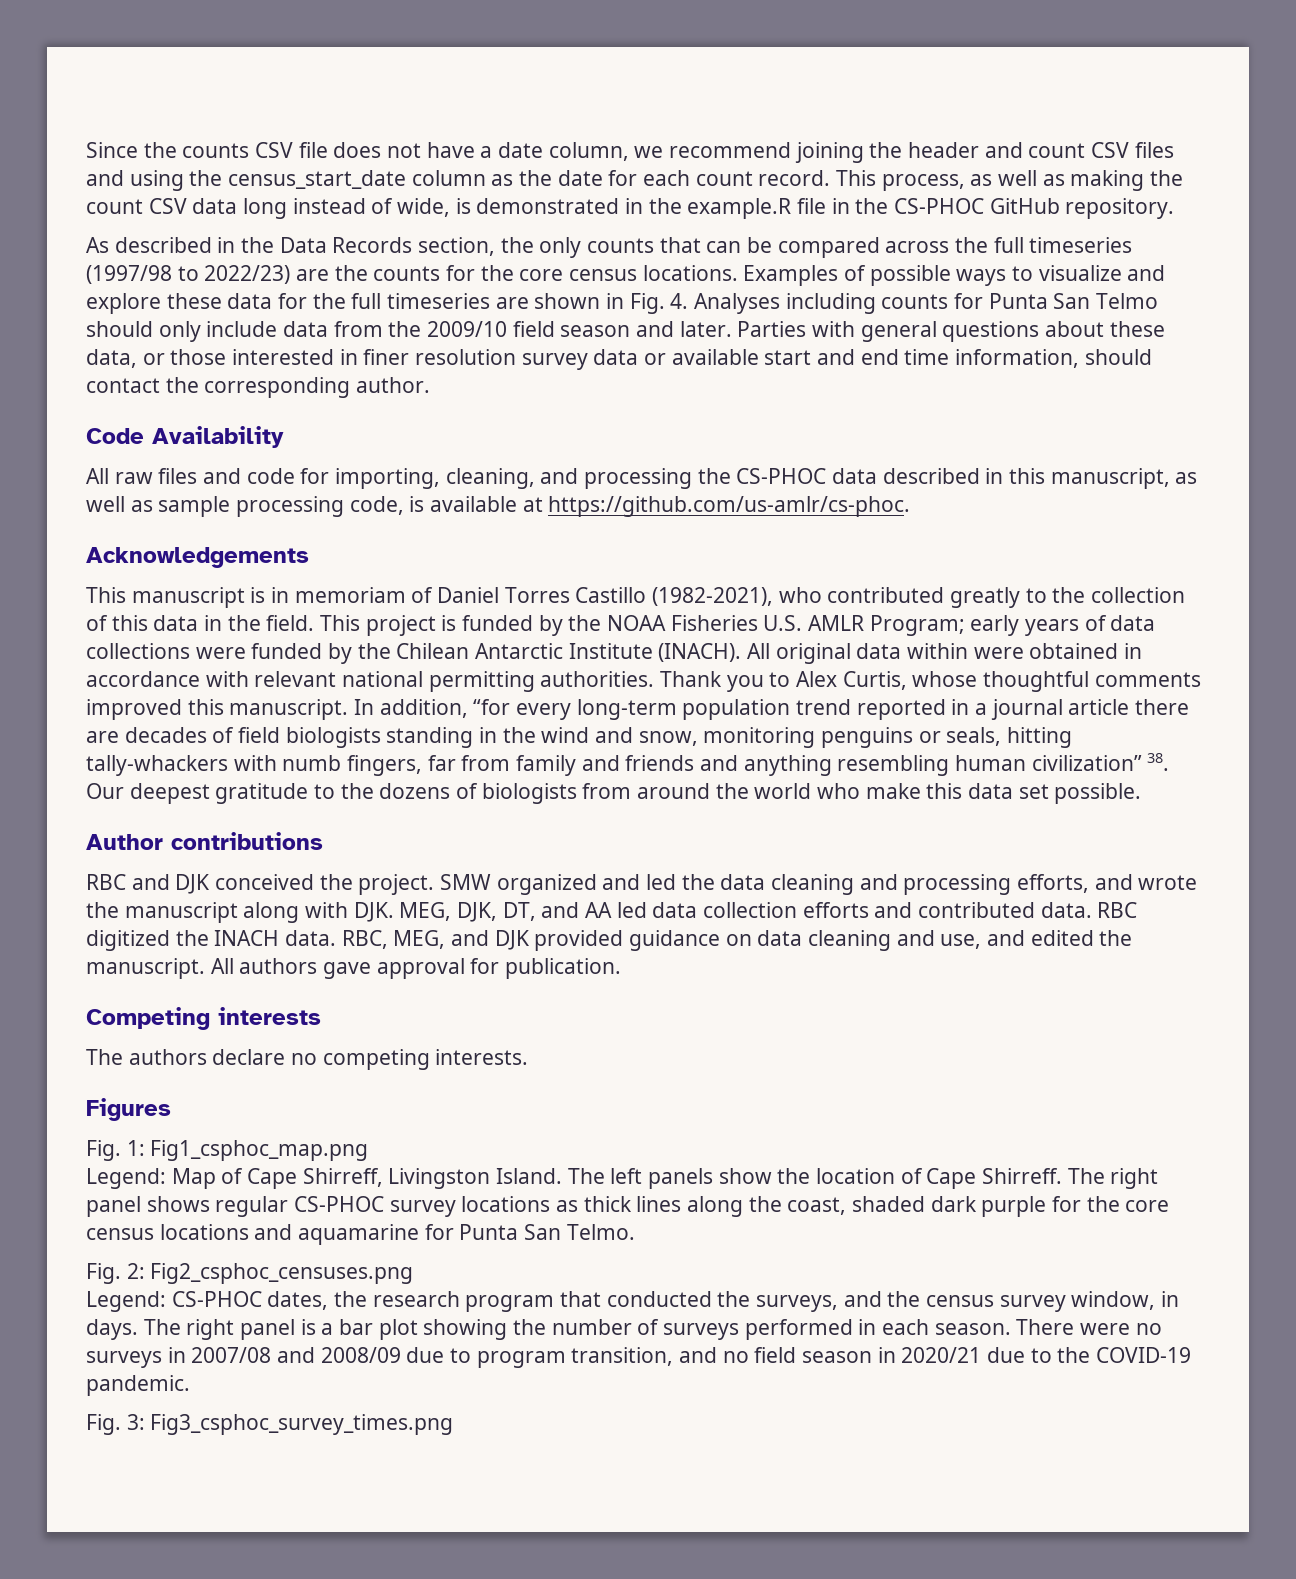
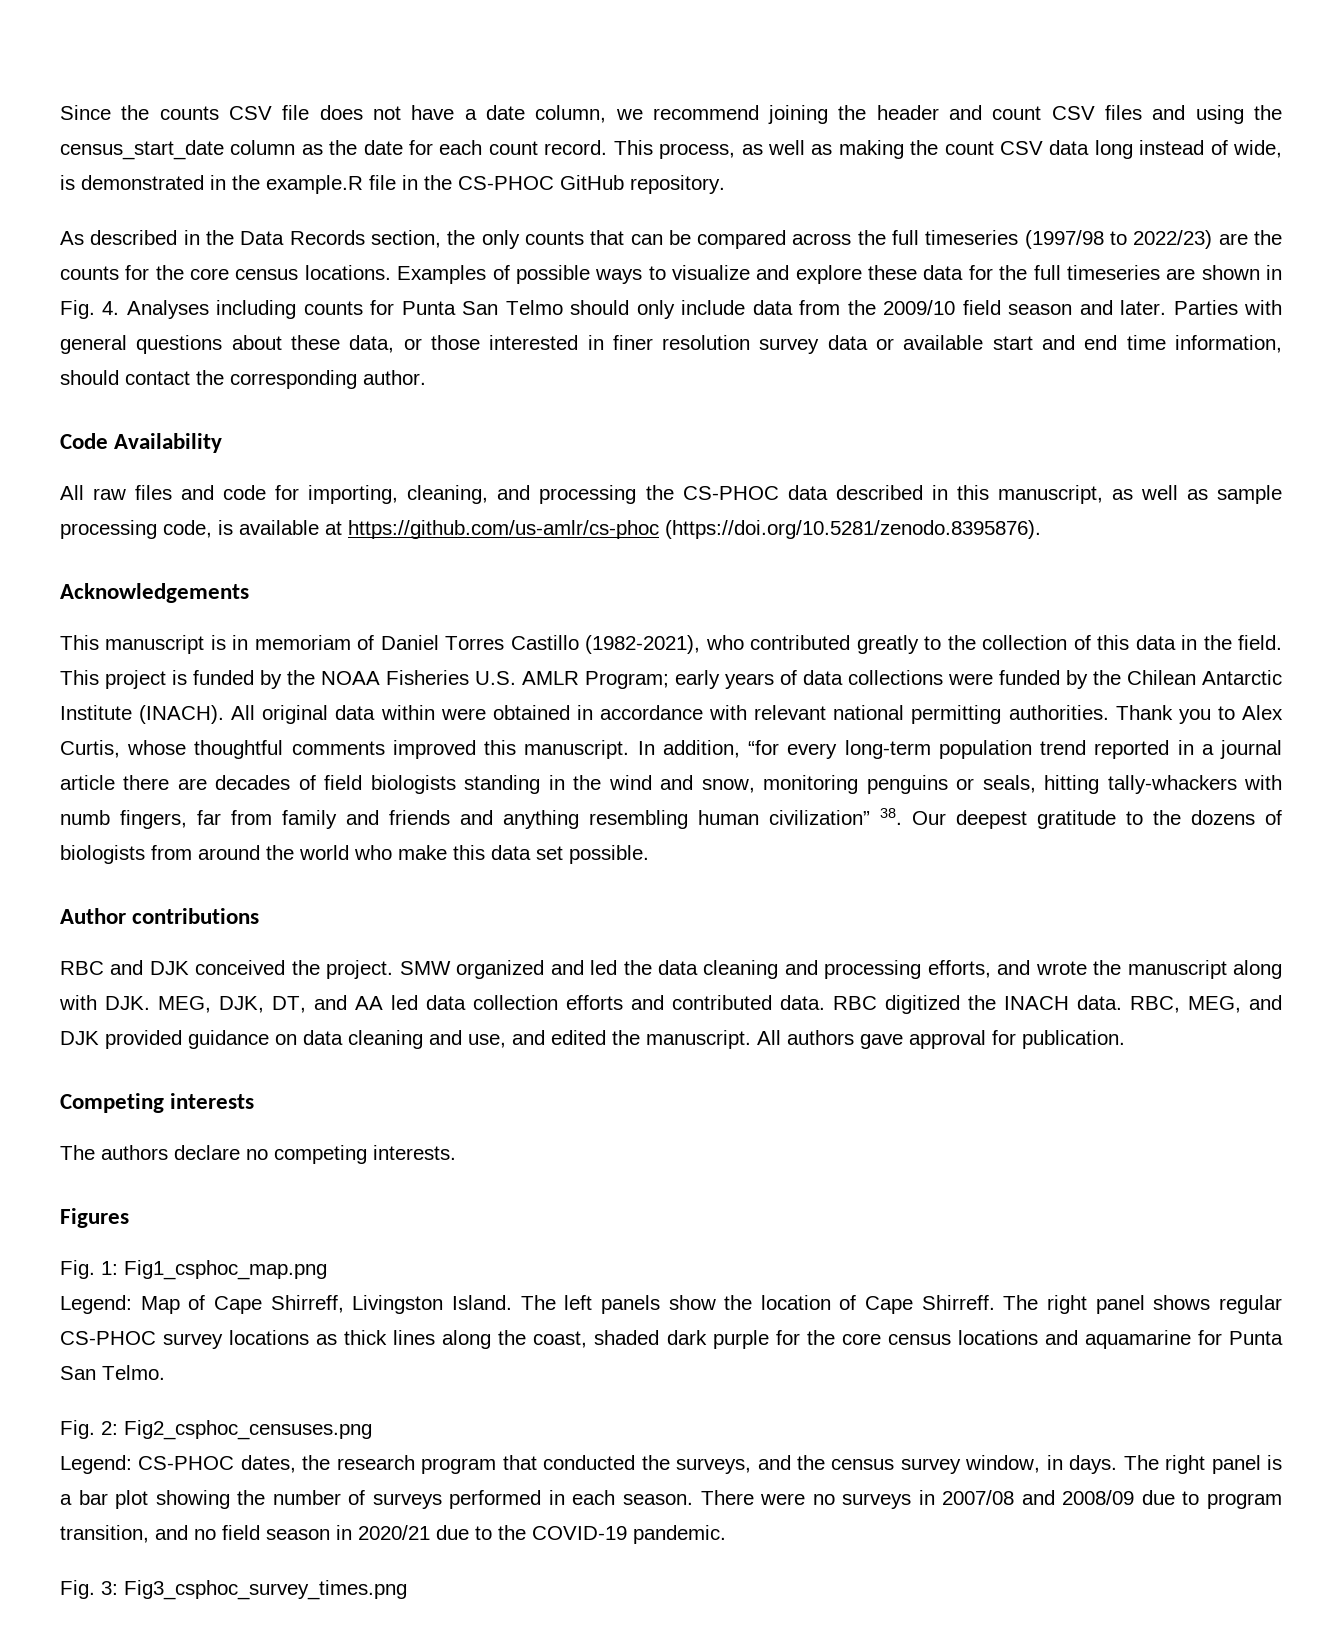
- All raw files and code for importing, cleaning, and processing the CS-PHOC data described in this manuscript, as well as sample processing code, is available at https://github.com/us-amlr/cs-phoc.
+ All raw files and code for importing, cleaning, and processing the CS-PHOC data described in this manuscript, as well as sample processing code, is available at https://github.com/us-amlr/cs-phoc (https://doi.org/10.5281/zenodo.8395876).

